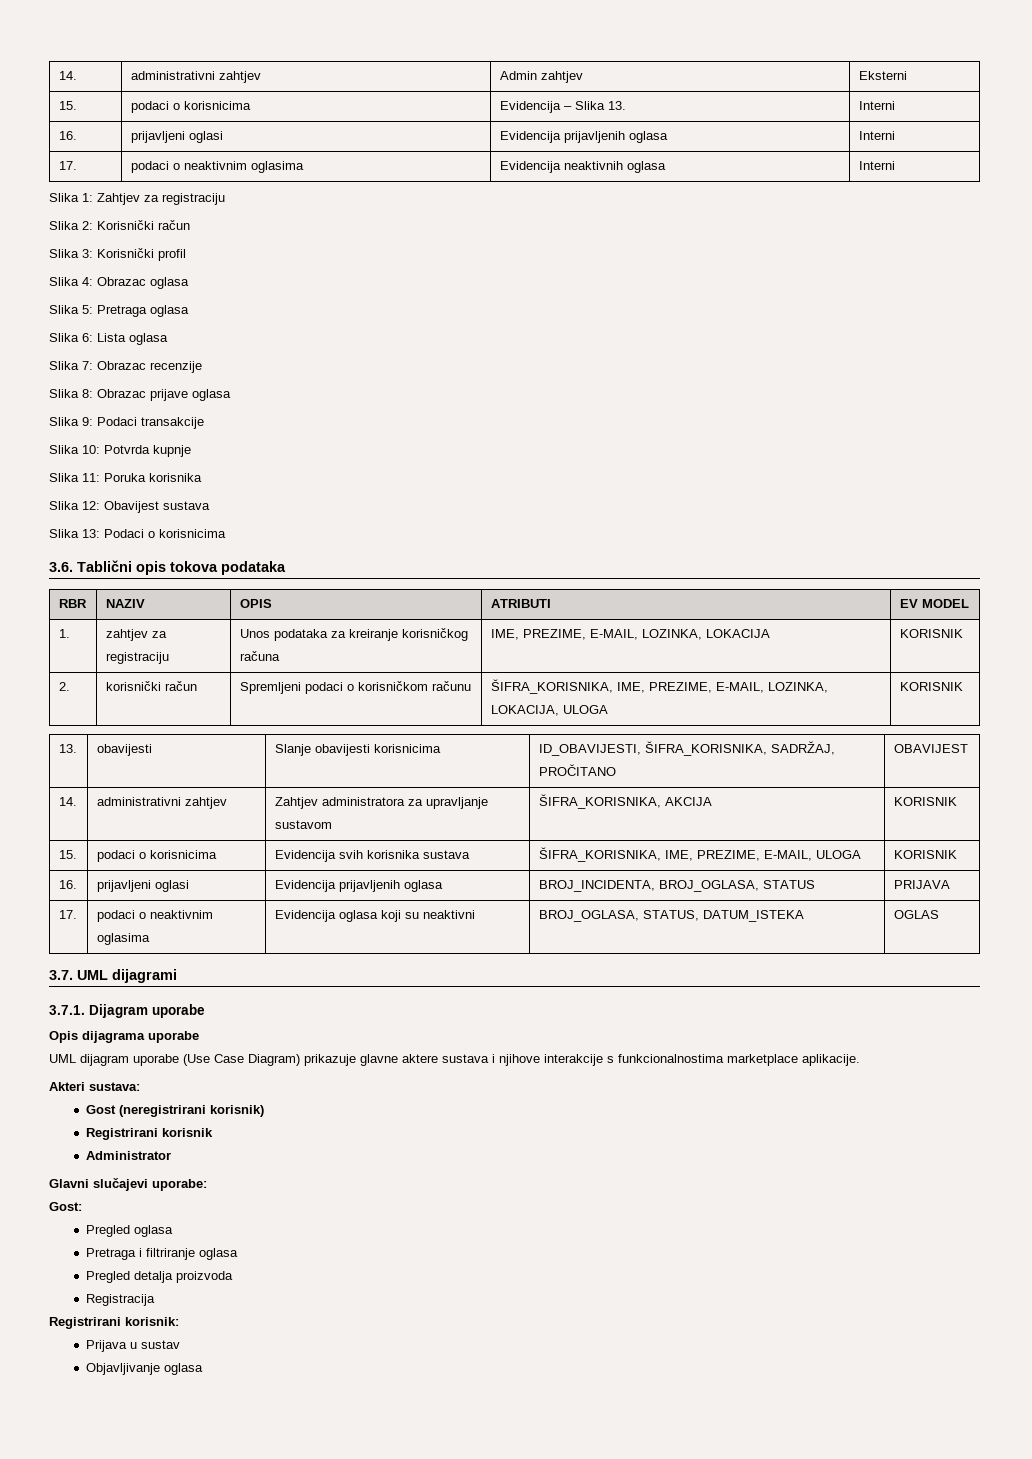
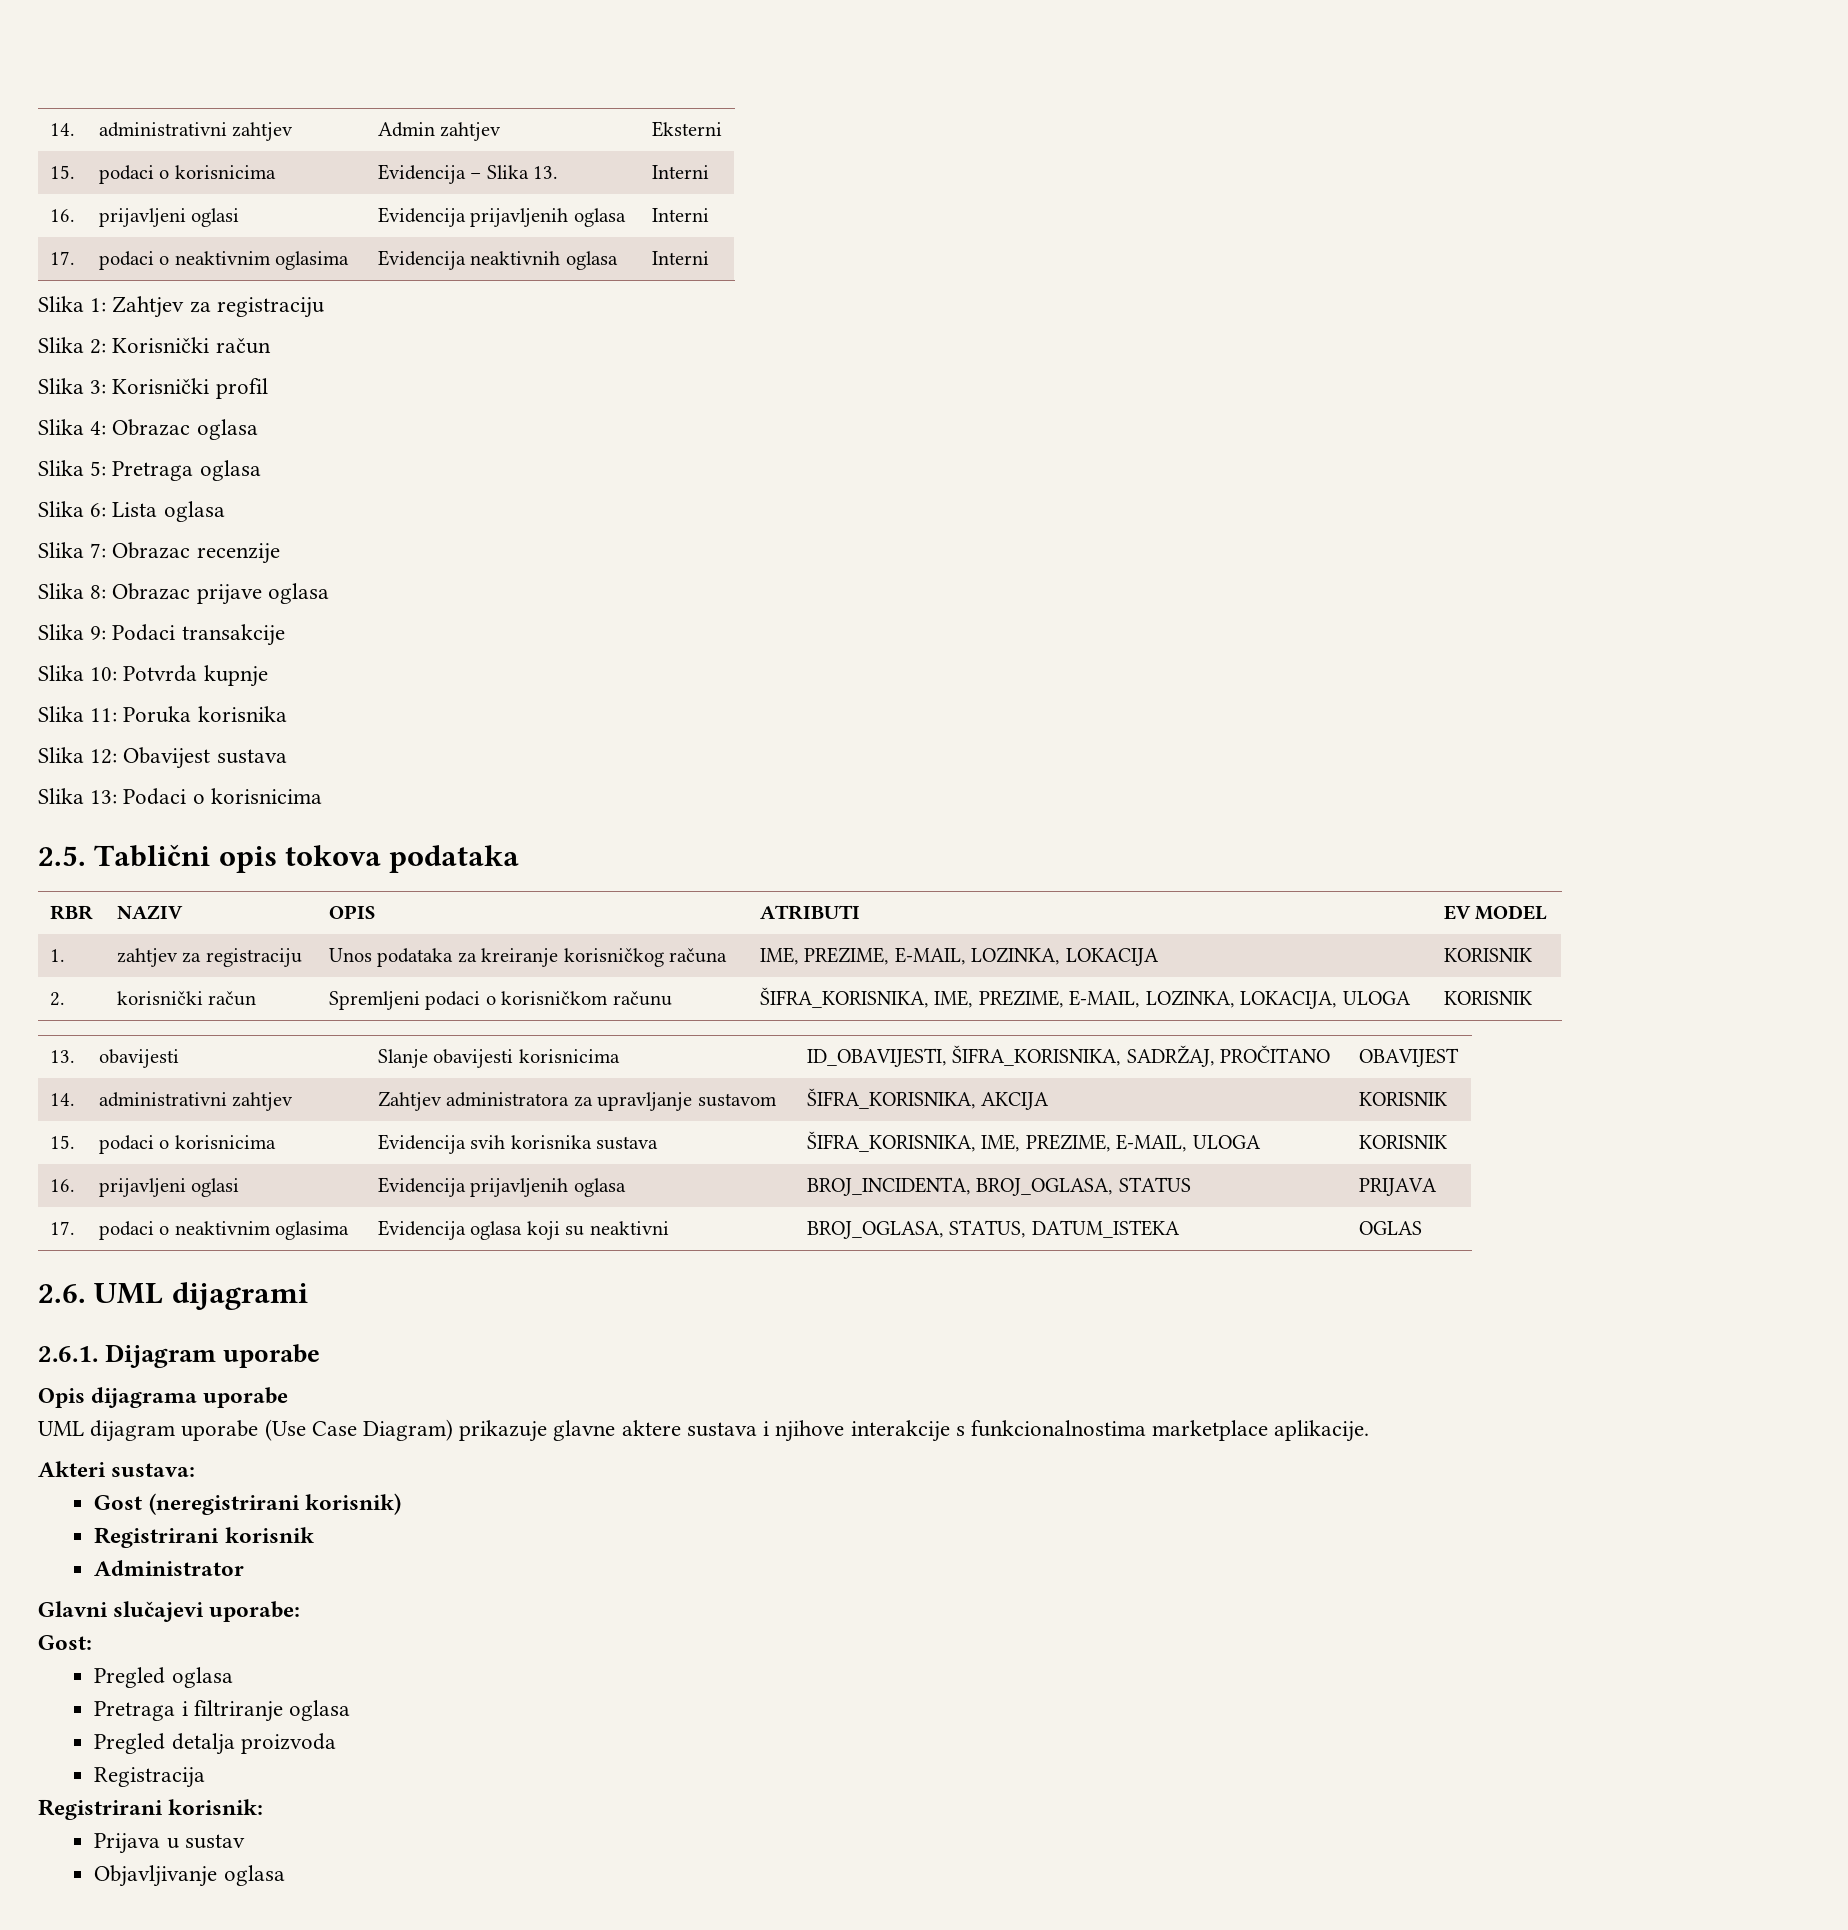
- 3.6. Tablični opis tokova podataka
+ 2.5. Tablični opis tokova podataka
- 3.7. UML dijagrami
+ 2.6. UML dijagrami
- 3.7.1. Dijagram uporabe
+ 2.6.1. Dijagram uporabe

